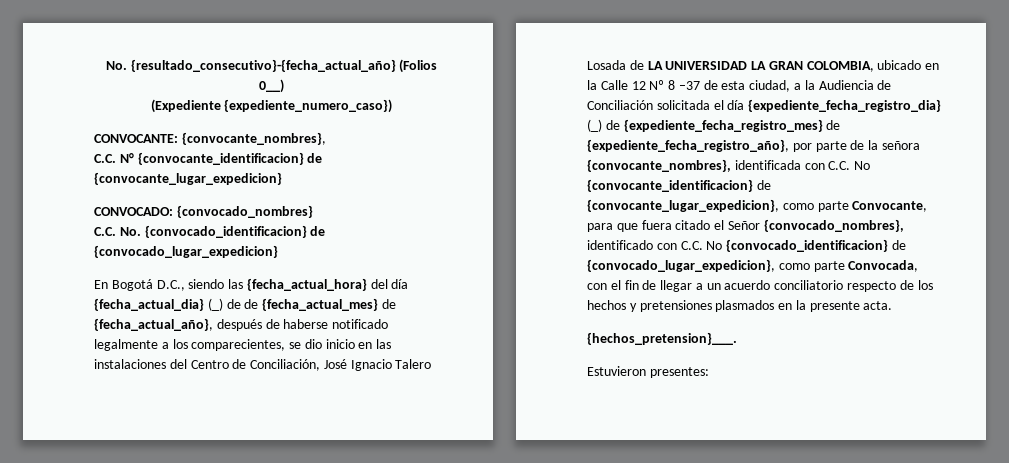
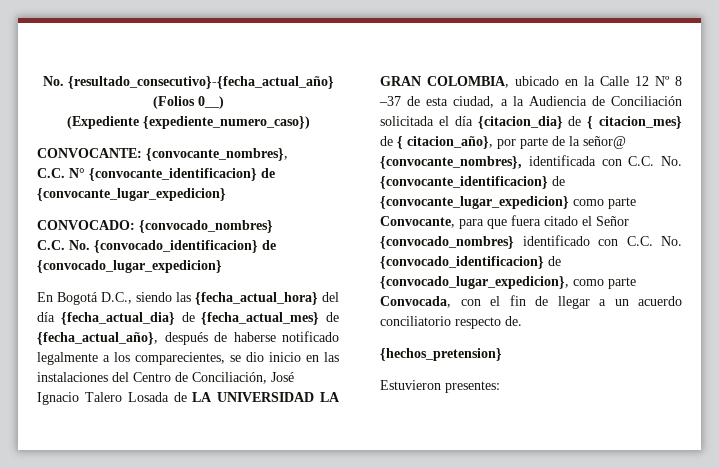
- En Bogotá D.C., siendo las {fecha_actual_hora} del día {fecha_actual_dia} (_) de de {fecha_actual_mes} de {fecha_actual_año}, después de haberse notificado legalmente a los comparecientes, se dio inicio en las instalaciones del Centro de Conciliación, José Ignacio Talero Losada de LA UNIVERSIDAD LA GRAN COLOMBIA, ubicado en la Calle 12 Nº 8 –37 de esta ciudad, a la Audiencia de Conciliación solicitada el día {expediente_fecha_registro_dia} (_) de {expediente_fecha_registro_mes} de {expediente_fecha_registro_año}, por parte de la señora {convocante_nombres}, identificada con C.C. No {convocante_identificacion} de {convocante_lugar_expedicion}, como parte Convocante, para que fuera citado el Señor {convocado_nombres}, identificado con C.C. No {convocado_identificacion} de {convocado_lugar_expedicion}, como parte Convocada, con el fin de llegar a un acuerdo conciliatorio respecto de los hechos y pretensiones plasmados en la presente acta.
- {hechos_pretension}___.
+ En Bogotá D.C., siendo las {fecha_actual_hora} del día {fecha_actual_dia} de {fecha_actual_mes} de {fecha_actual_año}, después de haberse notificado legalmente a los comparecientes, se dio inicio en las instalaciones del Centro de Conciliación, José Ignacio Talero Losada de LA UNIVERSIDAD LA GRAN COLOMBIA, ubicado en la Calle 12 Nº 8 –37 de esta ciudad, a la Audiencia de Conciliación solicitada el día {citacion_dia} de { citacion_mes} de { citacion_año}, por parte de la señor@ {convocante_nombres}, identificada con C.C. No. {convocante_identificacion} de {convocante_lugar_expedicion} como parte Convocante, para que fuera citado el Señor {convocado_nombres} identificado con C.C. No. {convocado_identificacion} de {convocado_lugar_expedicion}, como parte Convocada, con el fin de llegar a un acuerdo conciliatorio respecto de.
+ {hechos_pretension}

